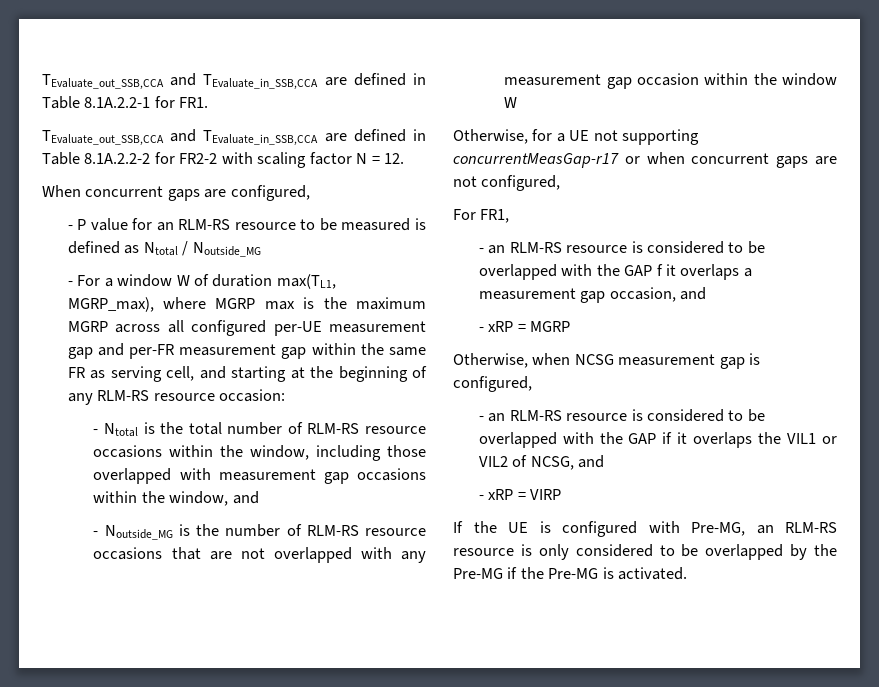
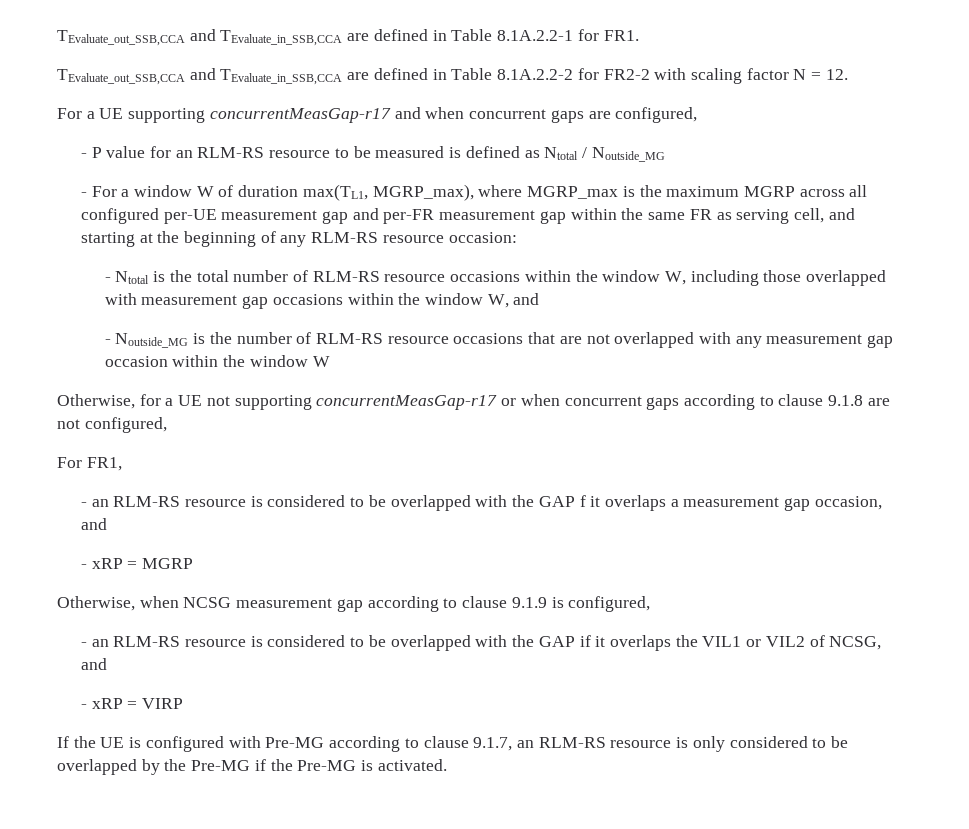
- When concurrent gaps are configured,
+ For a UE supporting concurrentMeasGap-r17 and when concurrent gaps are configured,
- - For a window W of duration max(TL1, MGRP_max), where MGRP max is the maximum MGRP across all configured per-UE measurement gap and per-FR measurement gap within the same FR as serving cell, and starting at the beginning of any RLM-RS resource occasion:
+ - For a window W of duration max(TL1, MGRP_max), where MGRP_max is the maximum MGRP across all configured per-UE measurement gap and per-FR measurement gap within the same FR as serving cell, and starting at the beginning of any RLM-RS resource occasion:
- - Ntotal is the total number of RLM-RS resource occasions within the window, including those overlapped with measurement gap occasions within the window, and
+ - Ntotal is the total number of RLM-RS resource occasions within the window W, including those overlapped with measurement gap occasions within the window W, and
- Otherwise, for a UE not supporting concurrentMeasGap-r17 or when concurrent gaps are not configured,
+ Otherwise, for a UE not supporting concurrentMeasGap-r17 or when concurrent gaps according to clause 9.1.8 are not configured,
- Otherwise, when NCSG measurement gap is configured,
+ Otherwise, when NCSG measurement gap according to clause 9.1.9 is configured,
- If the UE is configured with Pre-MG, an RLM-RS resource is only considered to be overlapped by the Pre-MG if the Pre-MG is activated.
+ If the UE is configured with Pre-MG according to clause 9.1.7, an RLM-RS resource is only considered to be overlapped by the Pre-MG if the Pre-MG is activated.

